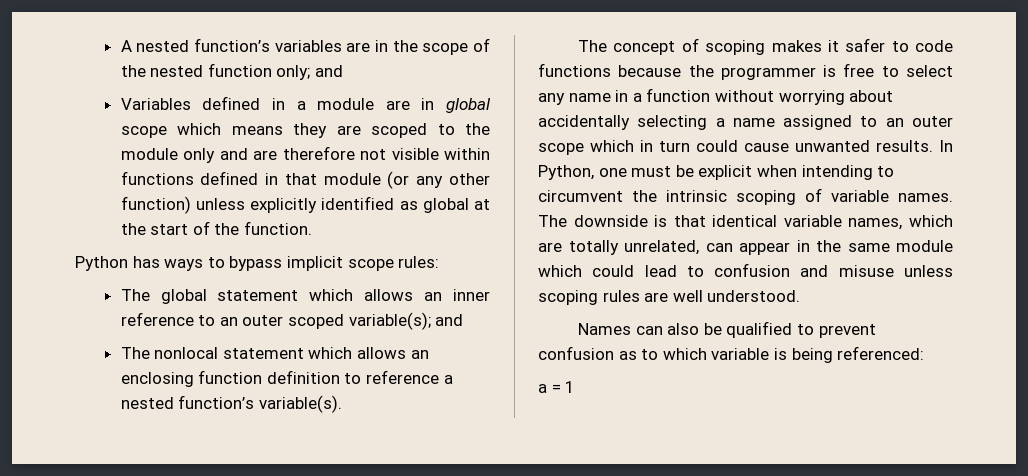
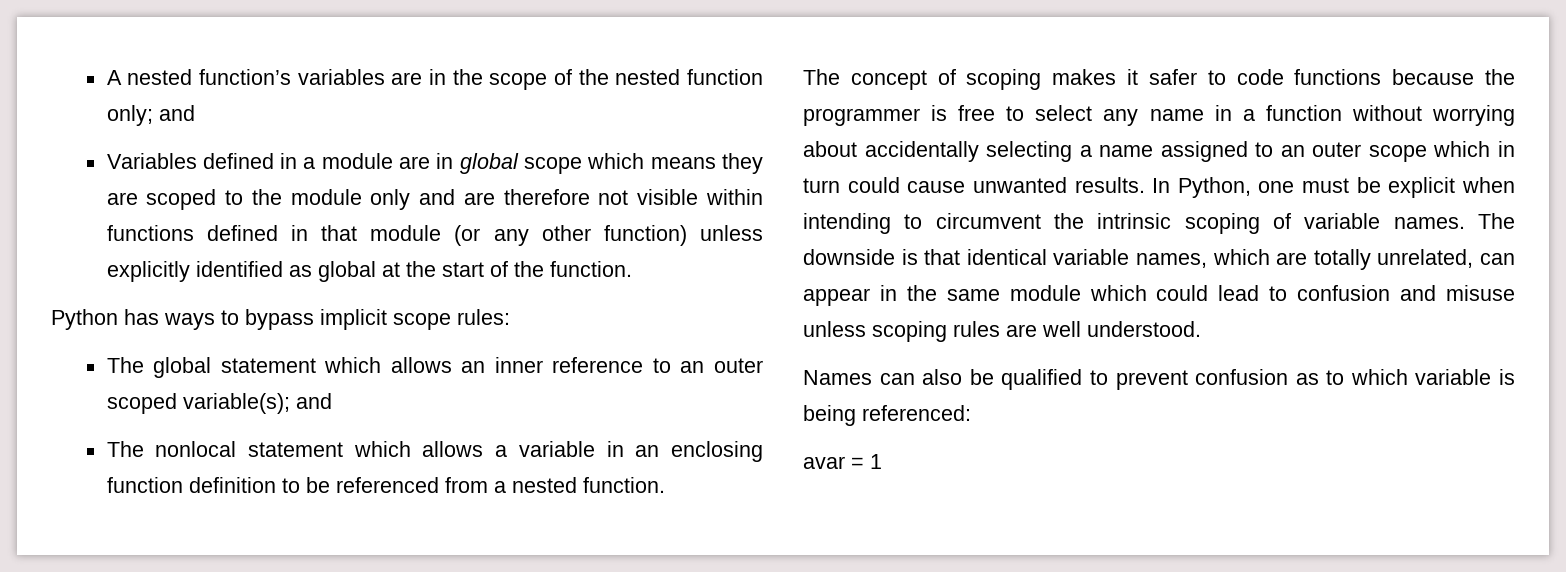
- The nonlocal statement which allows an enclosing function definition to reference a nested function’s variable(s).
+ The nonlocal statement which allows a variable in an enclosing function definition to be referenced from a nested function.
- a = 1
+ avar = 1

